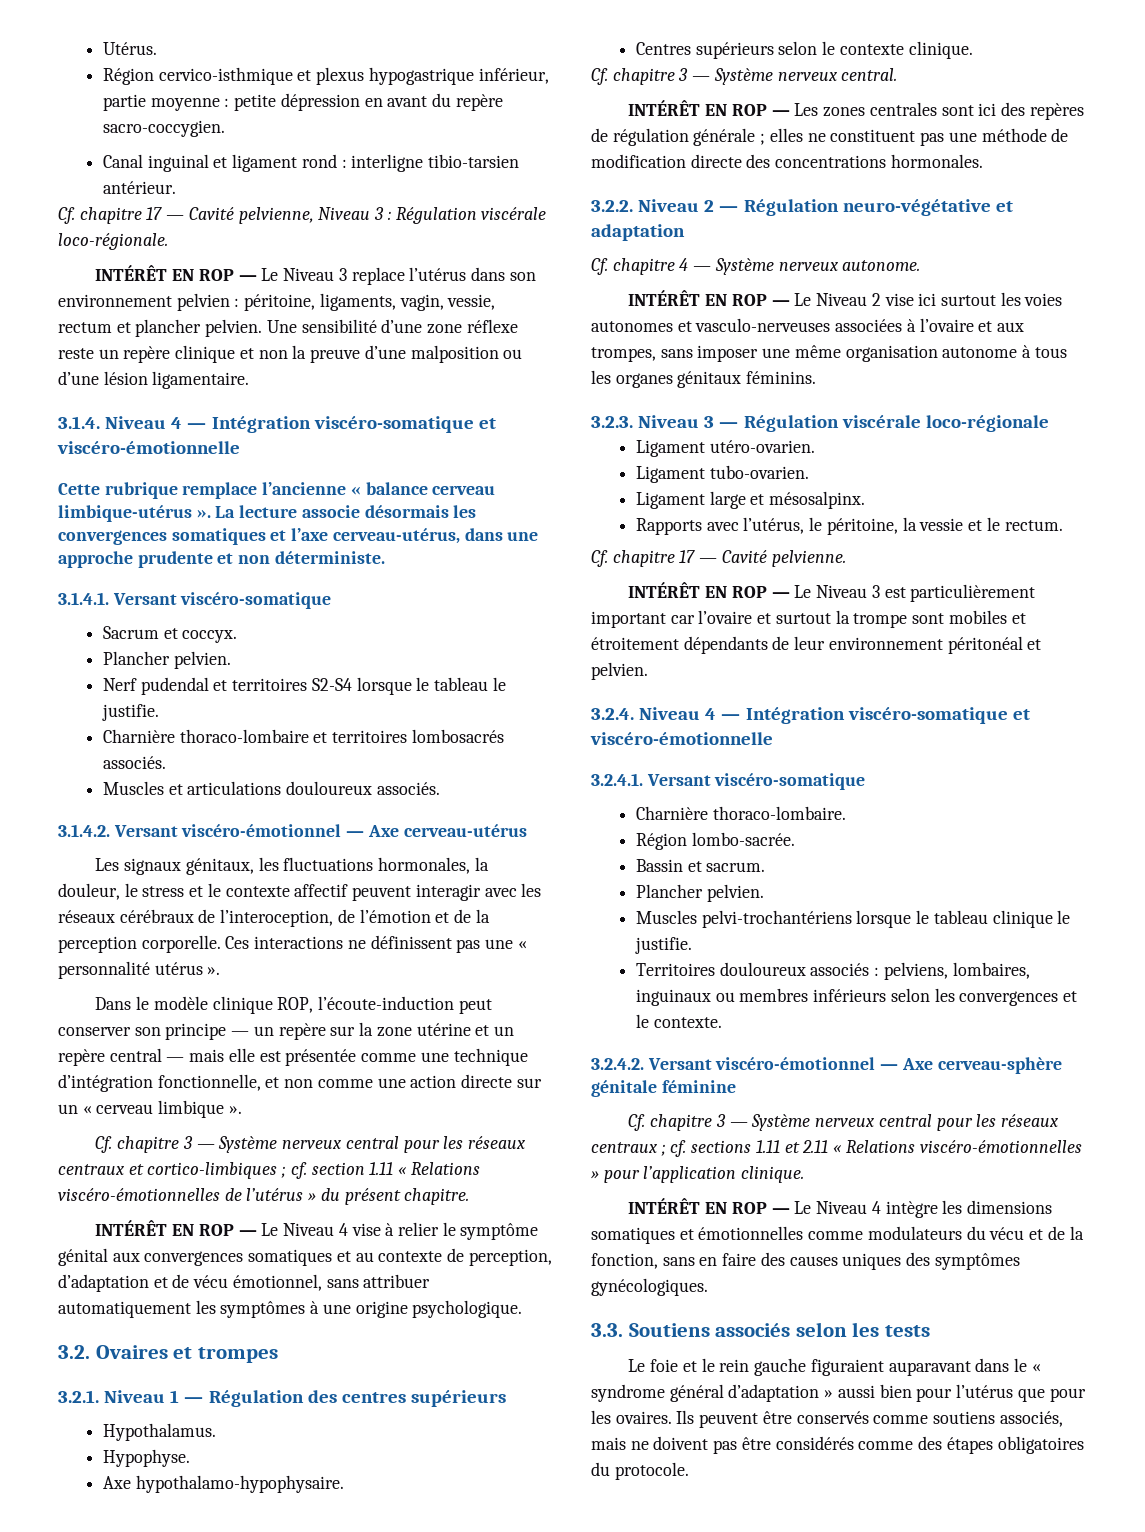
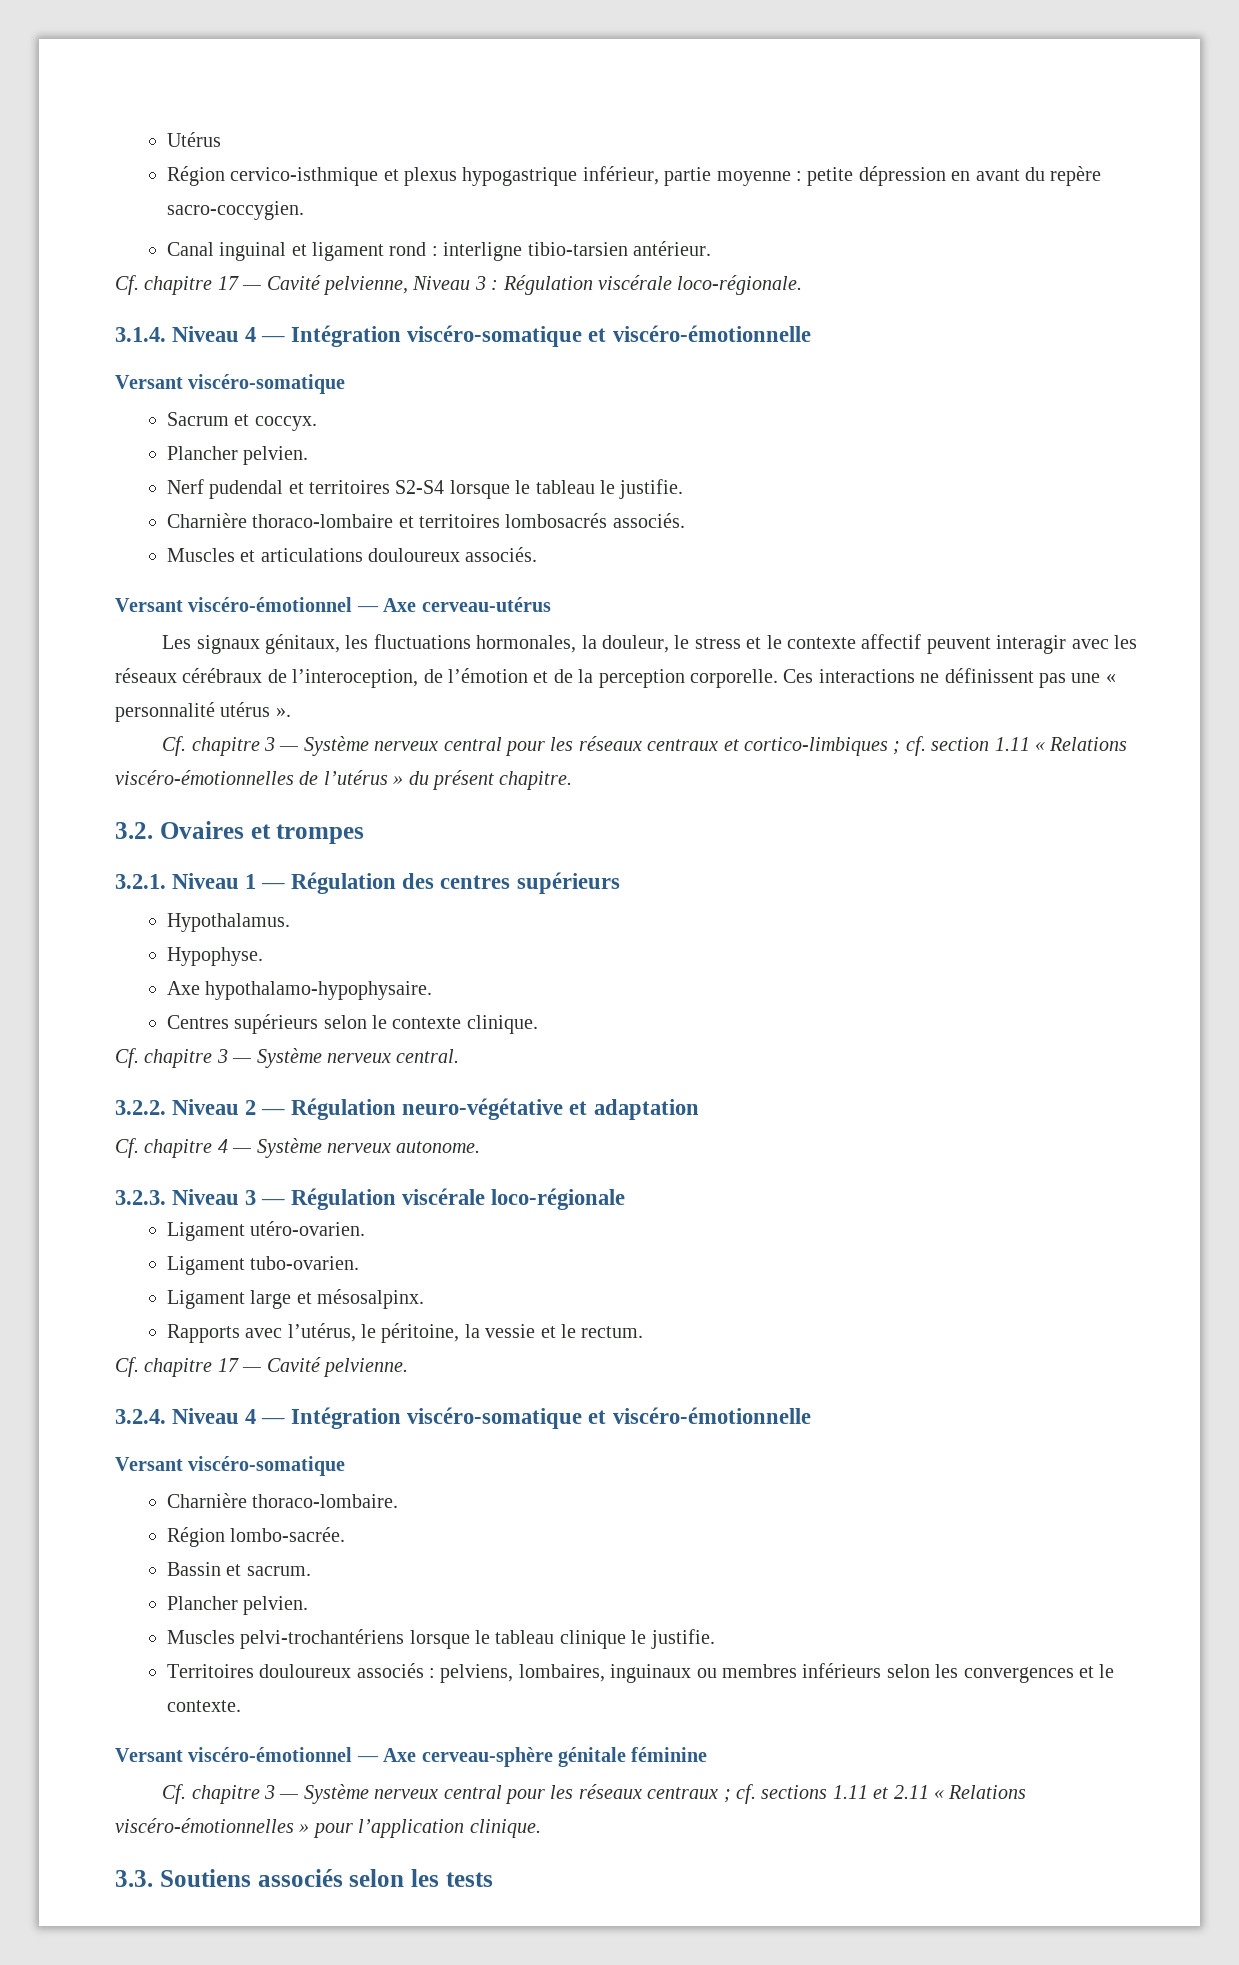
- Utérus.
+ Utérus
- INTÉRÊT EN ROP — Le Niveau 3 replace l’utérus dans son environnement pelvien : péritoine, ligaments, vagin, vessie, rectum et plancher pelvien. Une sensibilité d’une zone réflexe reste un repère clinique et non la preuve d’une malposition ou d’une lésion ligamentaire.
  3.1.4. Niveau 4 — Intégration viscéro-somatique et viscéro-émotionnelle
- Cette rubrique remplace l’ancienne « balance cerveau limbique-utérus ». La lecture associe désormais les convergences somatiques et l’axe cerveau-utérus, dans une approche prudente et non déterministe.
- 3.1.4.1. Versant viscéro-somatique
+ Versant viscéro-somatique
- 3.1.4.2. Versant viscéro-émotionnel — Axe cerveau-utérus
+ Versant viscéro-émotionnel — Axe cerveau-utérus
- Dans le modèle clinique ROP, l’écoute-induction peut conserver son principe — un repère sur la zone utérine et un repère central — mais elle est présentée comme une technique d’intégration fonctionnelle, et non comme une action directe sur un « cerveau limbique ».
- INTÉRÊT EN ROP — Le Niveau 4 vise à relier le symptôme génital aux convergences somatiques et au contexte de perception, d’adaptation et de vécu émotionnel, sans attribuer automatiquement les symptômes à une origine psychologique.
- INTÉRÊT EN ROP — Les zones centrales sont ici des repères de régulation générale ; elles ne constituent pas une méthode de modification directe des concentrations hormonales.
- INTÉRÊT EN ROP — Le Niveau 2 vise ici surtout les voies autonomes et vasculo-nerveuses associées à l’ovaire et aux trompes, sans imposer une même organisation autonome à tous les organes génitaux féminins.
- INTÉRÊT EN ROP — Le Niveau 3 est particulièrement important car l’ovaire et surtout la trompe sont mobiles et étroitement dépendants de leur environnement péritonéal et pelvien.
  3.2.4. Niveau 4 — Intégration viscéro-somatique et viscéro-émotionnelle
- 3.2.4.1. Versant viscéro-somatique
+ Versant viscéro-somatique
- 3.2.4.2. Versant viscéro-émotionnel — Axe cerveau-sphère génitale féminine
+ Versant viscéro-émotionnel — Axe cerveau-sphère génitale féminine
- INTÉRÊT EN ROP — Le Niveau 4 intègre les dimensions somatiques et émotionnelles comme modulateurs du vécu et de la fonction, sans en faire des causes uniques des symptômes gynécologiques.
- Le foie et le rein gauche figuraient auparavant dans le « syndrome général d’adaptation » aussi bien pour l’utérus que pour les ovaires. Ils peuvent être conservés comme soutiens associés, mais ne doivent pas être considérés comme des étapes obligatoires du protocole.

